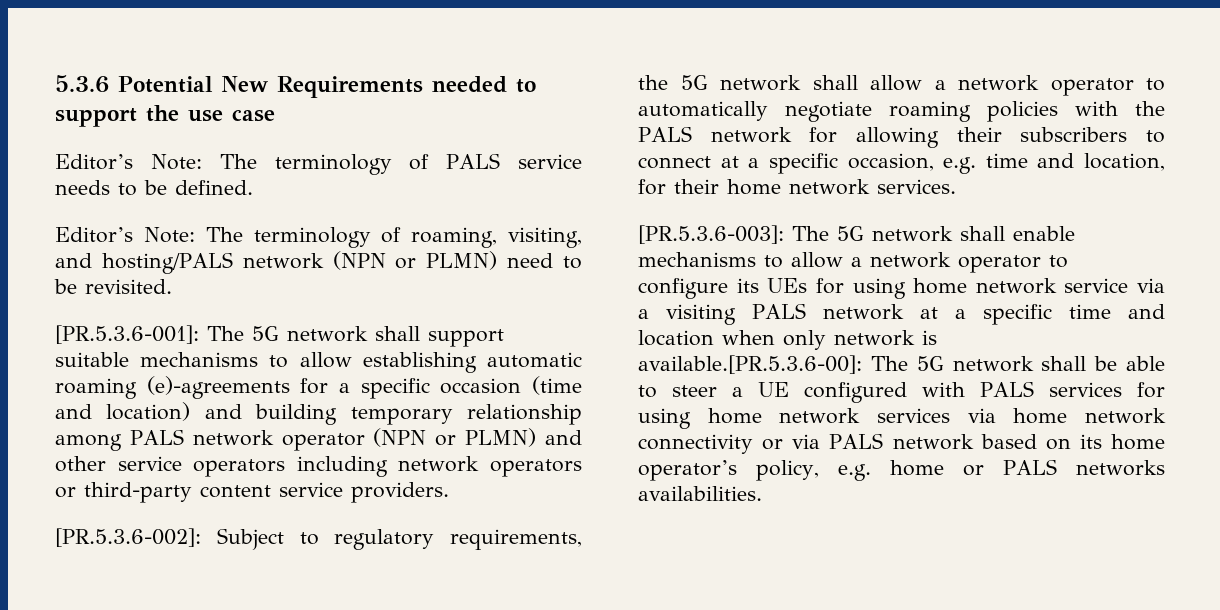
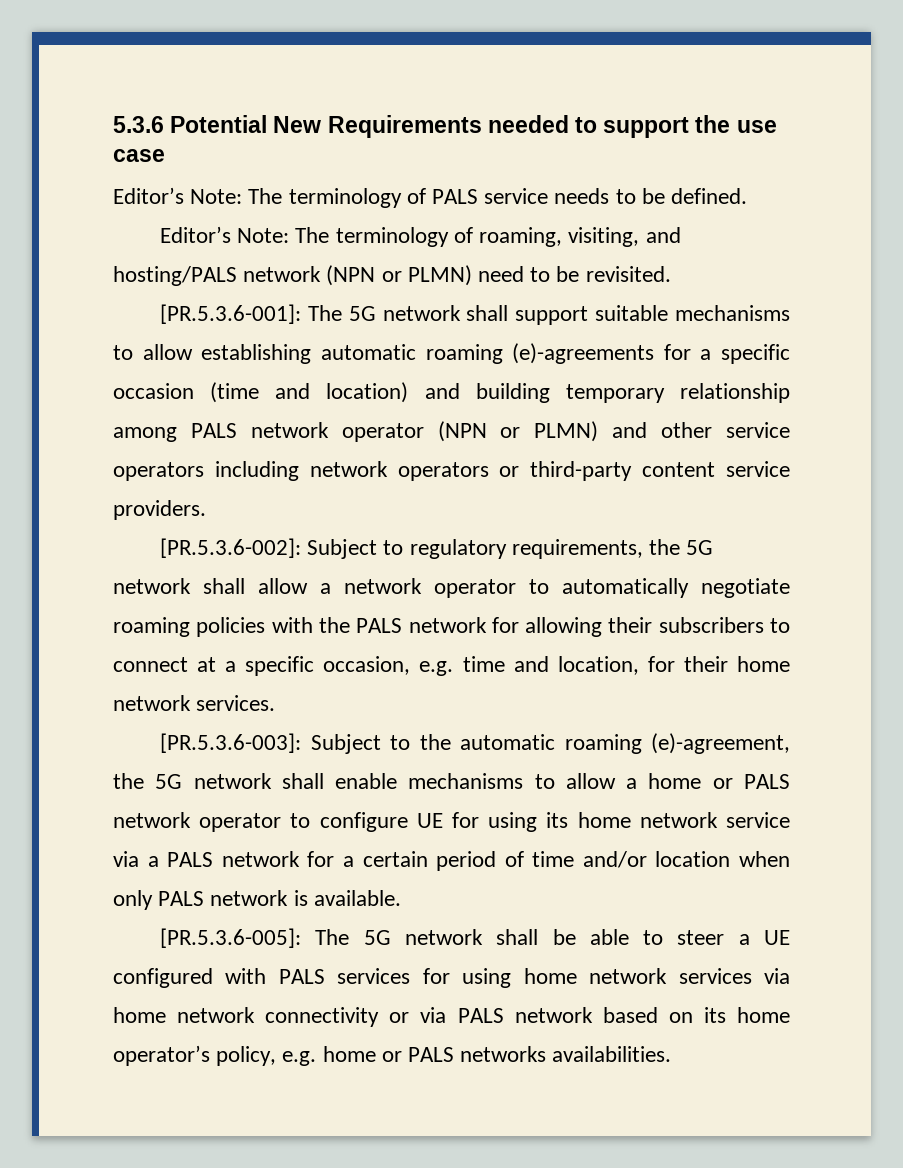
- The 5G network shall enable mechanisms to allow a network operator to configure its UEs for using home network service via a visiting PALS network at a specific time and location when only network is available.[PR.5.3.6-00]:
+ Subject to the automatic roaming (e)-agreement, the 5G network shall enable mechanisms to allow a home or PALS network operator to configure UE for using its home network service via a PALS network for a certain period of time and/or location when only PALS network is available.
+ [PR.5.3.6-005]:

